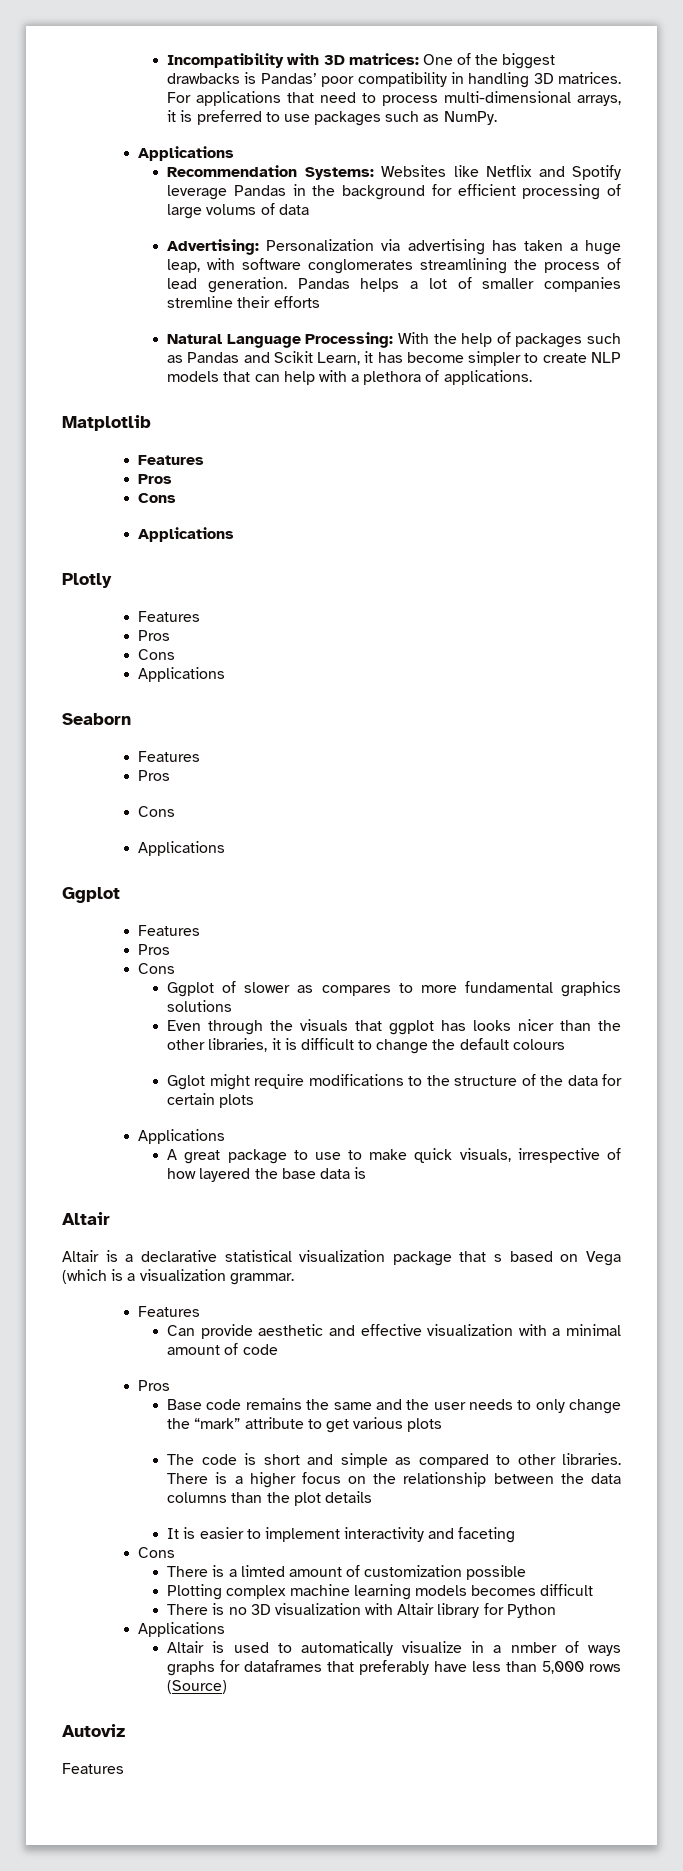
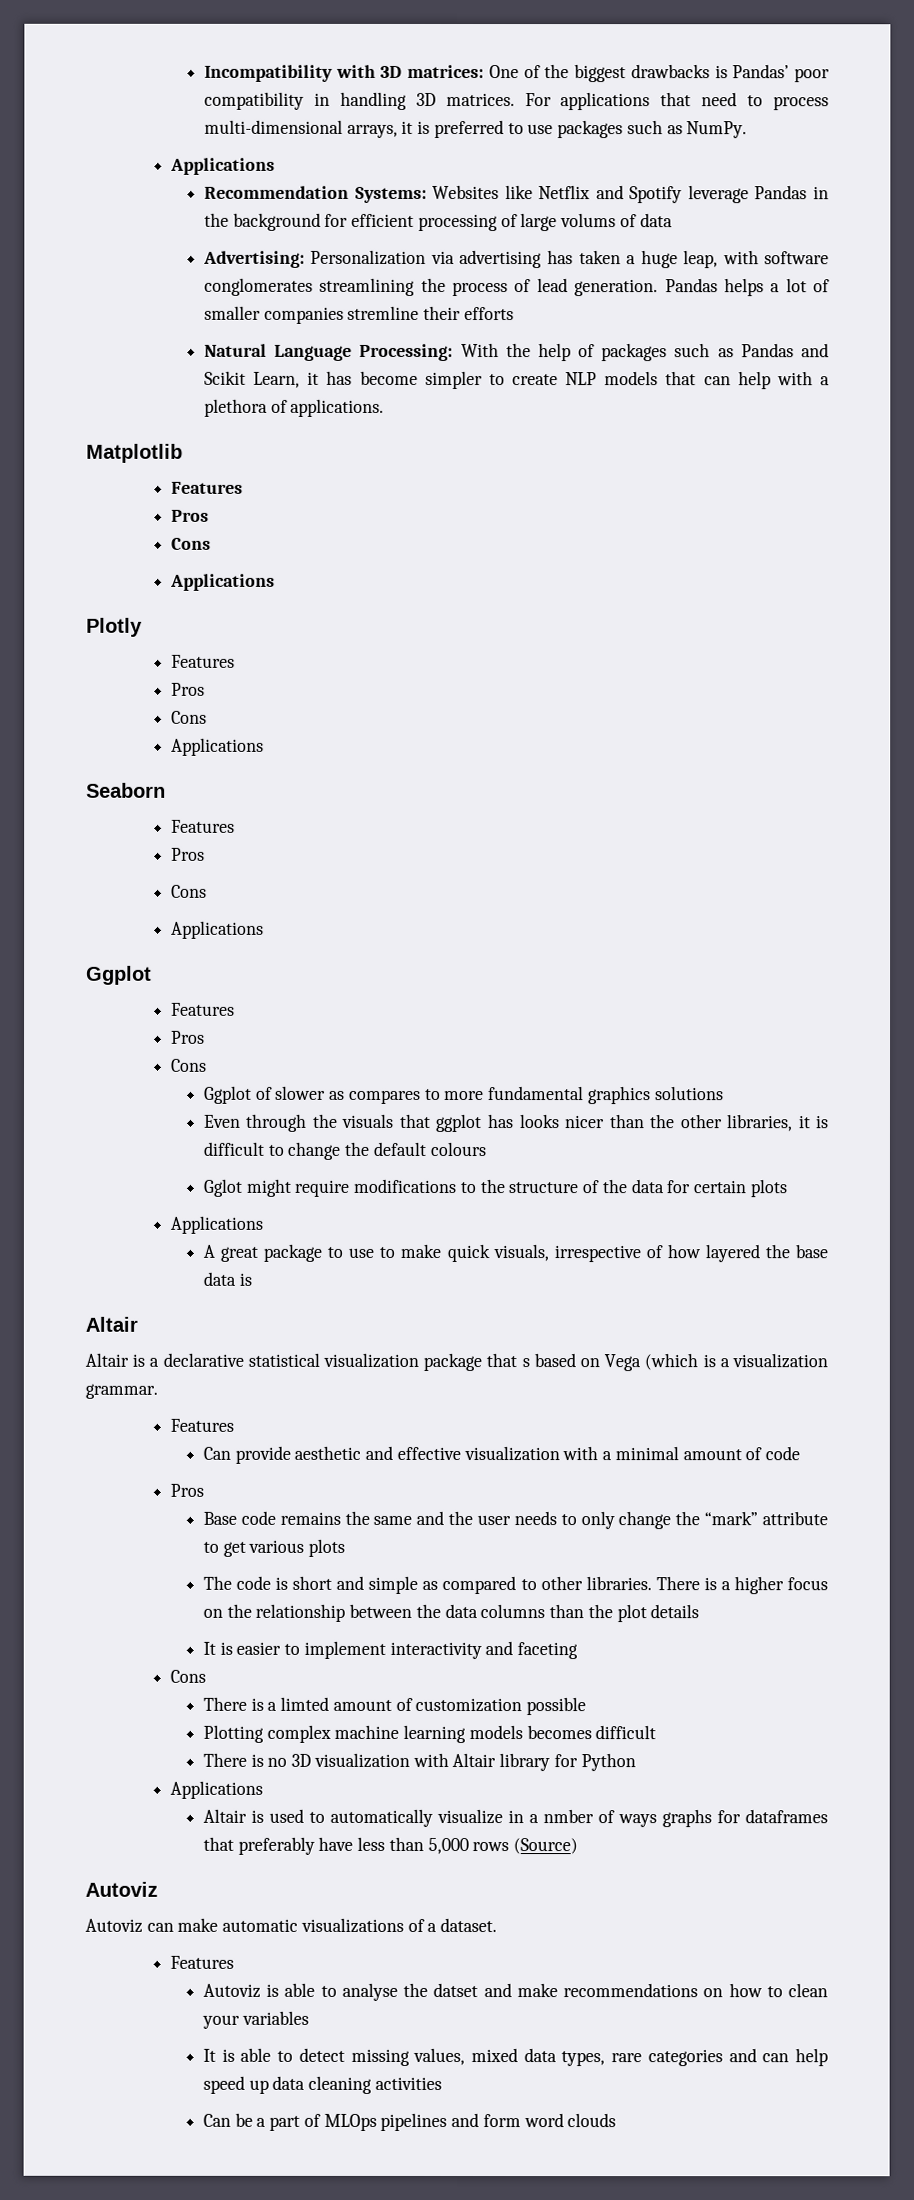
  Altair is used to automatically visualize in a nmber of ways graphs for dataframes that preferably have less than 5,000 rows (Source)
  Autoviz
+ Autoviz can make automatic visualizations of a dataset.
  Features
+ Autoviz is able to analyse the datset and make recommendations on how to clean your variables
+ It is able to detect missing values, mixed data types, rare categories and can help speed up data cleaning activities
+ Can be a part of MLOps pipelines and form word clouds

